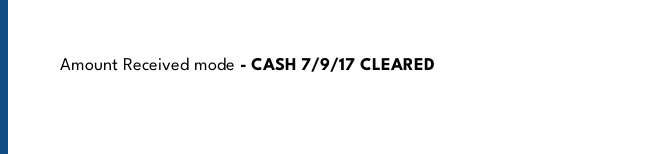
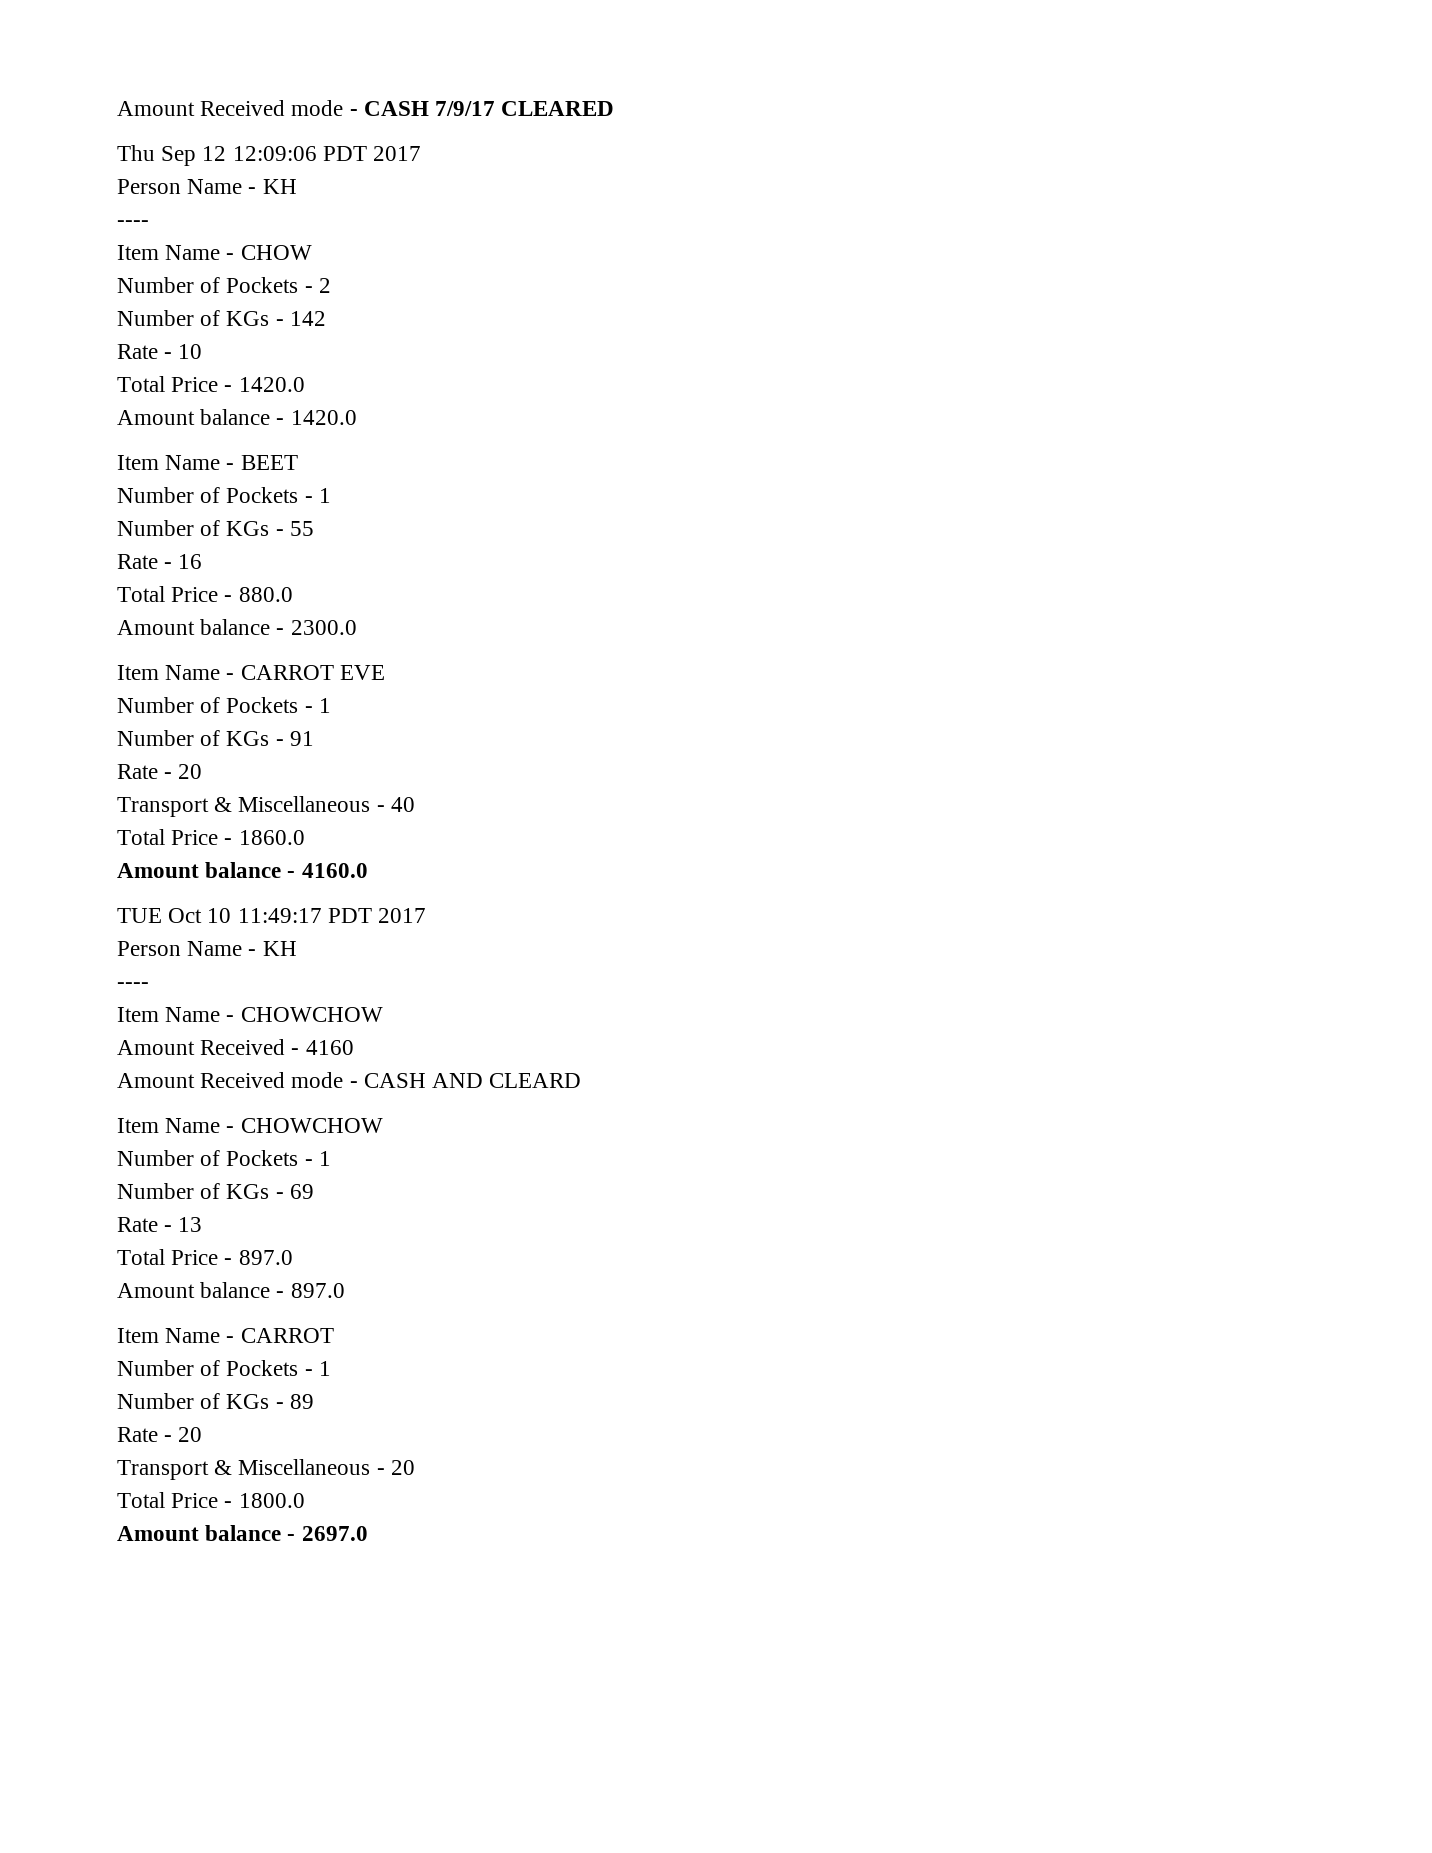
+ Thu Sep 12 12:09:06 PDT 2017
+ Person Name - KH
+ ----
+ Item Name - CHOW
+ Number of Pockets - 2
+ Number of KGs - 142
+ Rate - 10
+ Total Price - 1420.0
+ Amount balance - 1420.0
+ Item Name - BEET
+ Number of Pockets - 1
+ Number of KGs - 55
+ Rate - 16
+ Total Price - 880.0
+ Amount balance - 2300.0
+ Item Name - CARROT EVE
+ Number of Pockets - 1
+ Number of KGs - 91
+ Rate - 20
+ Transport & Miscellaneous - 40
+ Total Price - 1860.0
+ Amount balance - 4160.0
+ TUE Oct 10 11:49:17 PDT 2017
+ Person Name - KH
+ ----
+ Item Name - CHOWCHOW
+ Amount Received - 4160
+ Amount Received mode - CASH AND CLEARD
+ Item Name - CHOWCHOW
+ Number of Pockets - 1
+ Number of KGs - 69
+ Rate - 13
+ Total Price - 897.0
+ Amount balance - 897.0
+ Item Name - CARROT
+ Number of Pockets - 1
+ Number of KGs - 89
+ Rate - 20
+ Transport & Miscellaneous - 20
+ Total Price - 1800.0
+ Amount balance - 2697.0

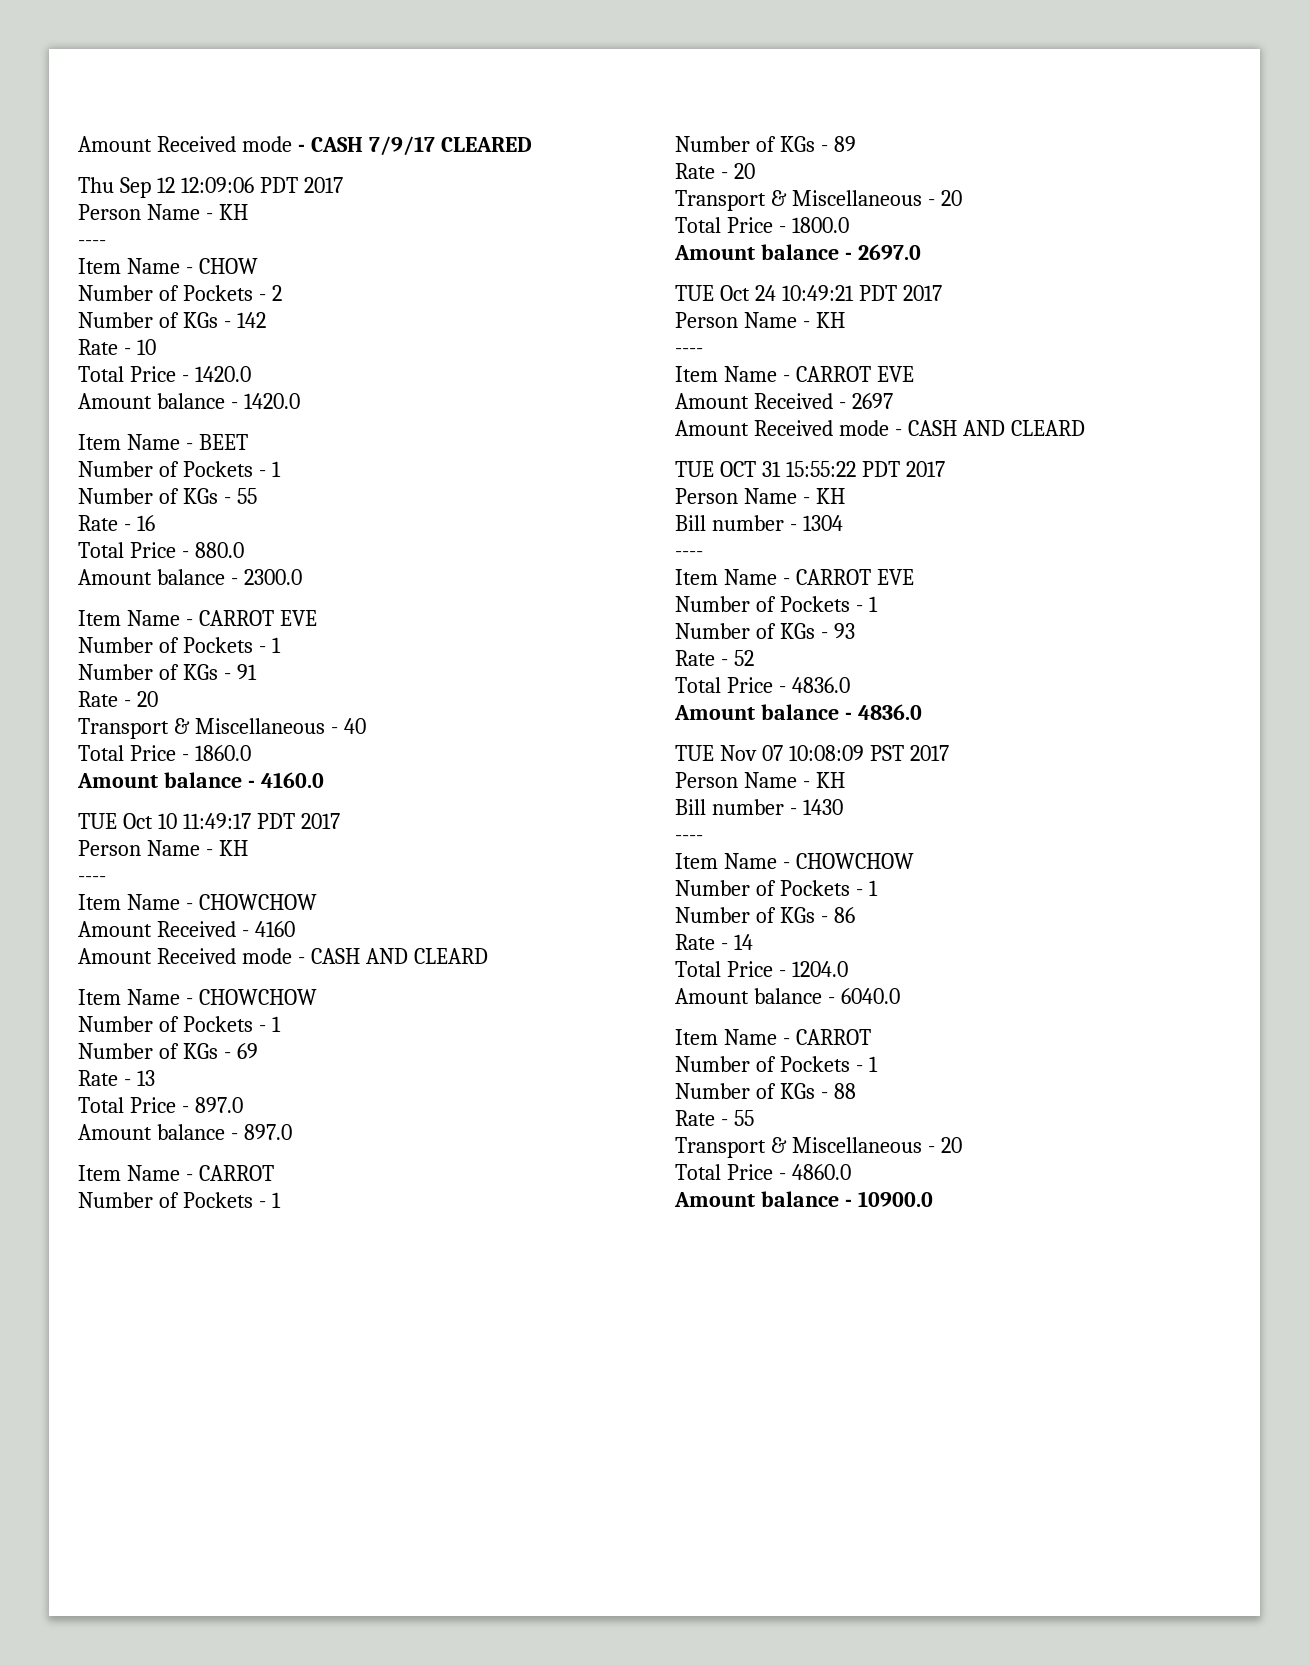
+ TUE Oct 24 10:49:21 PDT 2017
+ Person Name - KH
+ ----
+ Item Name - CARROT EVE
+ Amount Received - 2697
+ Amount Received mode - CASH AND CLEARD
+ TUE OCT 31 15:55:22 PDT 2017
+ Person Name - KH
+ Bill number - 1304
+ ----
+ Item Name - CARROT EVE
+ Number of Pockets - 1
+ Number of KGs - 93
+ Rate - 52
+ Total Price - 4836.0
+ Amount balance - 4836.0
+ TUE Nov 07 10:08:09 PST 2017
+ Person Name - KH
+ Bill number - 1430
+ ----
+ Item Name - CHOWCHOW
+ Number of Pockets - 1
+ Number of KGs - 86
+ Rate - 14
+ Total Price - 1204.0
+ Amount balance - 6040.0
+ Item Name - CARROT
+ Number of Pockets - 1
+ Number of KGs - 88
+ Rate - 55
+ Transport & Miscellaneous - 20
+ Total Price - 4860.0
+ Amount balance - 10900.0

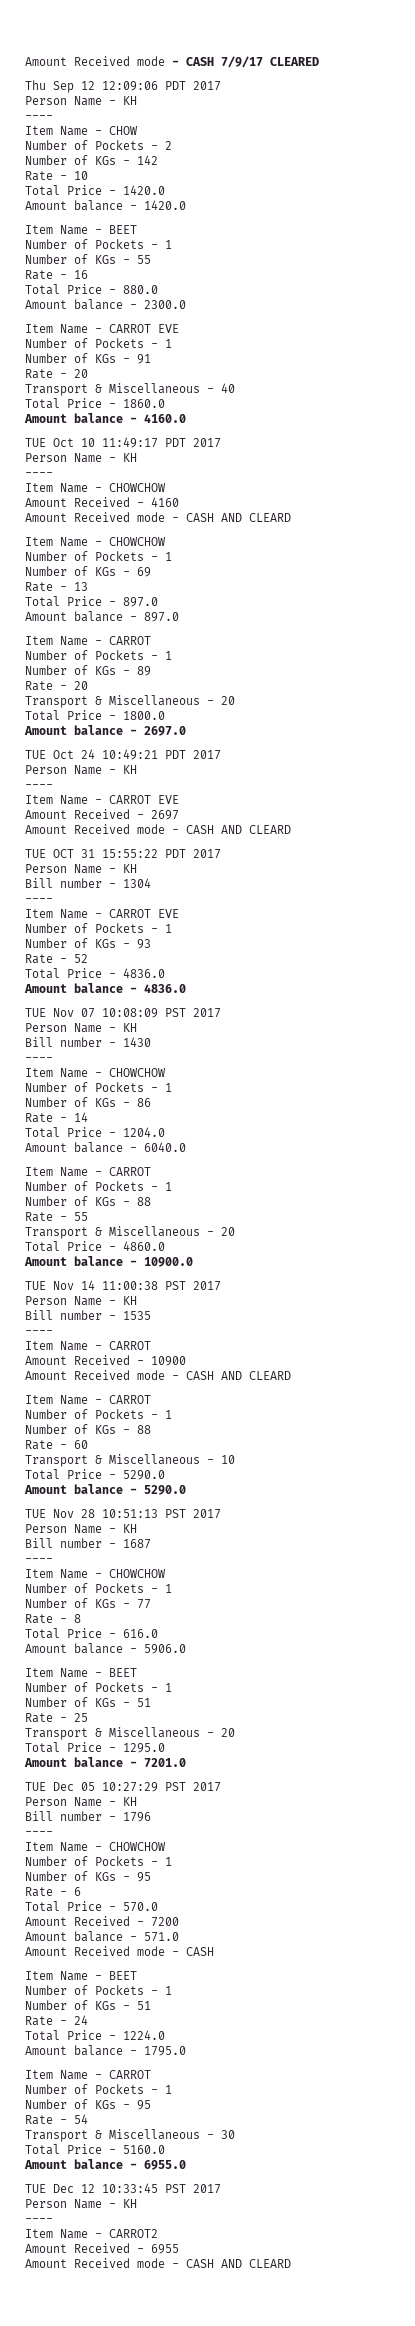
+ TUE Nov 14 11:00:38 PST 2017
+ Person Name - KH
+ Bill number - 1535
+ ----
+ Item Name - CARROT
+ Amount Received - 10900
+ Amount Received mode - CASH AND CLEARD
+ Item Name - CARROT
+ Number of Pockets - 1
+ Number of KGs - 88
+ Rate - 60
+ Transport & Miscellaneous - 10
+ Total Price - 5290.0
+ Amount balance - 5290.0
+ TUE Nov 28 10:51:13 PST 2017
+ Person Name - KH
+ Bill number - 1687
+ ----
+ Item Name - CHOWCHOW
+ Number of Pockets - 1
+ Number of KGs - 77
+ Rate - 8
+ Total Price - 616.0
+ Amount balance - 5906.0
+ Item Name - BEET
+ Number of Pockets - 1
+ Number of KGs - 51
+ Rate - 25
+ Transport & Miscellaneous - 20
+ Total Price - 1295.0
+ Amount balance - 7201.0
+ TUE Dec 05 10:27:29 PST 2017
+ Person Name - KH
+ Bill number - 1796
+ ----
+ Item Name - CHOWCHOW
+ Number of Pockets - 1
+ Number of KGs - 95
+ Rate - 6
+ Total Price - 570.0
+ Amount Received - 7200
+ Amount balance - 571.0
+ Amount Received mode - CASH
+ Item Name - BEET
+ Number of Pockets - 1
+ Number of KGs - 51
+ Rate - 24
+ Total Price - 1224.0
+ Amount balance - 1795.0
+ Item Name - CARROT
+ Number of Pockets - 1
+ Number of KGs - 95
+ Rate - 54
+ Transport & Miscellaneous - 30
+ Total Price - 5160.0
+ Amount balance - 6955.0
+ TUE Dec 12 10:33:45 PST 2017
+ Person Name - KH
+ ----
+ Item Name - CARROT2
+ Amount Received - 6955
+ Amount Received mode - CASH AND CLEARD

